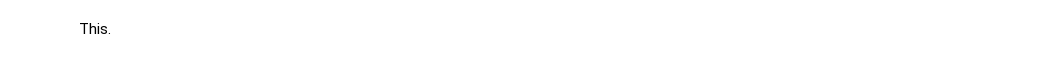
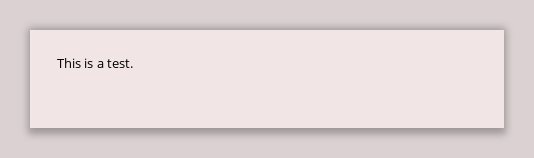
- This.
+ This is a test.

